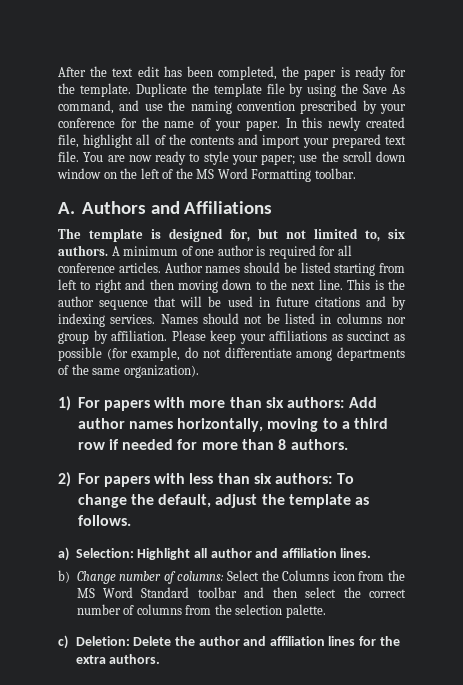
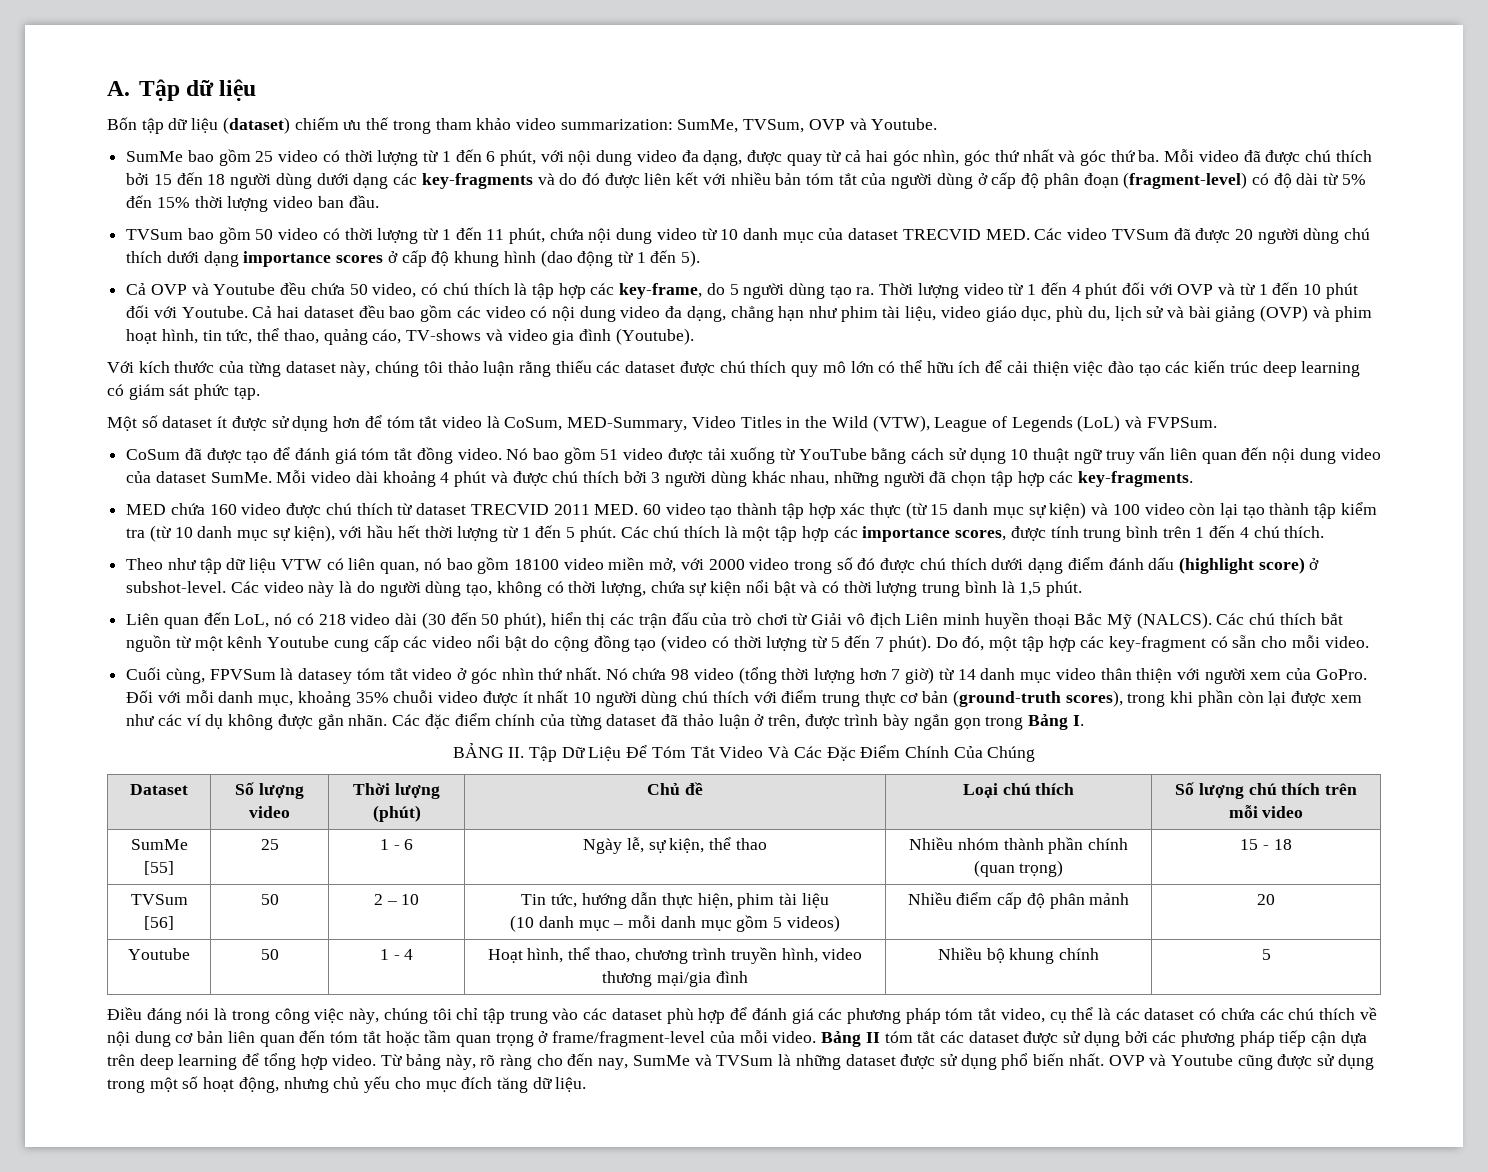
- After the text edit has been completed, the paper is ready for the template. Duplicate the template file by using the Save As command, and use the naming convention prescribed by your conference for the name of your paper. In this newly created file, highlight all of the contents and import your prepared text file. You are now ready to style your paper; use the scroll down window on the left of the MS Word Formatting toolbar.
- A. Authors and Affiliations
- The template is designed for, but not limited to, six authors. A minimum of one author is required for all conference articles. Author names should be listed starting from left to right and then moving down to the next line. This is the author sequence that will be used in future citations and by indexing services. Names should not be listed in columns nor group by affiliation. Please keep your affiliations as succinct as possible (for example, do not differentiate among departments of the same organization).
- 1) For papers with more than six authors: Add author names horizontally, moving to a third row if needed for more than 8 authors.
- 2) For papers with less than six authors: To change the default, adjust the template as follows.
- a) Selection: Highlight all author and affiliation lines.
- b) Change number of columns: Select the Columns icon from the MS Word Standard toolbar and then select the correct number of columns from the selection palette.
- c) Deletion: Delete the author and affiliation lines for the extra authors.
+ A. Tập dữ liệu
+ Bốn tập dữ liệu (dataset) chiếm ưu thế trong tham khảo video summarization: SumMe, TVSum, OVP và Youtube.
+ SumMe bao gồm 25 video có thời lượng từ 1 đến 6 phút, với nội dung video đa dạng, được quay từ cả hai góc nhìn, góc thứ nhất và góc thứ ba. Mỗi video đã được chú thích bởi 15 đến 18 người dùng dưới dạng các key-fragments và do đó được liên kết với nhiều bản tóm tắt của người dùng ở cấp độ phân đoạn (fragment-level) có độ dài từ 5% đến 15% thời lượng video ban đầu.
+ TVSum bao gồm 50 video có thời lượng từ 1 đến 11 phút, chứa nội dung video từ 10 danh mục của dataset TRECVID MED. Các video TVSum đã được 20 người dùng chú thích dưới dạng importance scores ở cấp độ khung hình (dao động từ 1 đến 5).
+ Cả OVP và Youtube đều chứa 50 video, có chú thích là tập hợp các key-frame, do 5 người dùng tạo ra. Thời lượng video từ 1 đến 4 phút đối với OVP và từ 1 đến 10 phút đối với Youtube. Cả hai dataset đều bao gồm các video có nội dung video đa dạng, chẳng hạn như phim tài liệu, video giáo dục, phù du, lịch sử và bài giảng (OVP) và phim hoạt hình, tin tức, thể thao, quảng cáo, TV-shows và video gia đình (Youtube).
+ Với kích thước của từng dataset này, chúng tôi thảo luận rằng thiếu các dataset được chú thích quy mô lớn có thể hữu ích để cải thiện việc đào tạo các kiến trúc deep learning có giám sát phức tạp.
+ Một số dataset ít được sử dụng hơn để tóm tắt video là CoSum, MED-Summary, Video Titles in the Wild (VTW), League of Legends (LoL) và FVPSum.
+ CoSum đã được tạo để đánh giá tóm tắt đồng video. Nó bao gồm 51 video được tải xuống từ YouTube bằng cách sử dụng 10 thuật ngữ truy vấn liên quan đến nội dung video của dataset SumMe. Mỗi video dài khoảng 4 phút và được chú thích bởi 3 người dùng khác nhau, những người đã chọn tập hợp các key-fragments.
+ MED chứa 160 video được chú thích từ dataset TRECVID 2011 MED. 60 video tạo thành tập hợp xác thực (từ 15 danh mục sự kiện) và 100 video còn lại tạo thành tập kiểm tra (từ 10 danh mục sự kiện), với hầu hết thời lượng từ 1 đến 5 phút. Các chú thích là một tập hợp các importance scores, được tính trung bình trên 1 đến 4 chú thích.
+ Theo như tập dữ liệu VTW có liên quan, nó bao gồm 18100 video miền mở, với 2000 video trong số đó được chú thích dưới dạng điểm đánh dấu (highlight score) ở subshot-level. Các video này là do người dùng tạo, không có thời lượng, chứa sự kiện nổi bật và có thời lượng trung bình là 1,5 phút.
+ Liên quan đến LoL, nó có 218 video dài (30 đến 50 phút), hiển thị các trận đấu của trò chơi từ Giải vô địch Liên minh huyền thoại Bắc Mỹ (NALCS). Các chú thích bắt nguồn từ một kênh Youtube cung cấp các video nổi bật do cộng đồng tạo (video có thời lượng từ 5 đến 7 phút). Do đó, một tập hợp các key-fragment có sẵn cho mỗi video.
+ Cuối cùng, FPVSum là datasey tóm tắt video ở góc nhìn thứ nhất. Nó chứa 98 video (tổng thời lượng hơn 7 giờ) từ 14 danh mục video thân thiện với người xem của GoPro. Đối với mỗi danh mục, khoảng 35% chuỗi video được ít nhất 10 người dùng chú thích với điểm trung thực cơ bản (ground-truth scores), trong khi phần còn lại được xem như các ví dụ không được gắn nhãn. Các đặc điểm chính của từng dataset đã thảo luận ở trên, được trình bày ngắn gọn trong Bảng I.
+ BẢNG II. Tập Dữ Liệu Để Tóm Tắt Video Và Các Đặc Điểm Chính Của Chúng
+ Dataset | Số lượng video | Thời lượng (phút) | Chủ đề | Loại chú thích | Số lượng chú thích trên mỗi video
+ SumMe [55] | 25 | 1 - 6 | Ngày lễ, sự kiện, thể thao | Nhiều nhóm thành phần chính (quan trọng) | 15 - 18
+ TVSum [56] | 50 | 2 – 10 | Tin tức, hướng dẫn thực hiện, phim tài liệu
+ (10 danh mục – mỗi danh mục gồm 5 videos) | Nhiều điểm cấp độ phân mảnh | 20
+ Youtube | 50 | 1 - 4 | Hoạt hình, thể thao, chương trình truyền hình, video thương mại/gia đình | Nhiều bộ khung chính | 5
+ Điều đáng nói là trong công việc này, chúng tôi chỉ tập trung vào các dataset phù hợp để đánh giá các phương pháp tóm tắt video, cụ thể là các dataset có chứa các chú thích về nội dung cơ bản liên quan đến tóm tắt hoặc tầm quan trọng ở frame/fragment-level của mỗi video. Bảng II tóm tắt các dataset được sử dụng bởi các phương pháp tiếp cận dựa trên deep learning để tổng hợp video. Từ bảng này, rõ ràng cho đến nay, SumMe và TVSum là những dataset được sử dụng phổ biến nhất. OVP và Youtube cũng được sử dụng trong một số hoạt động, nhưng chủ yếu cho mục đích tăng dữ liệu.

